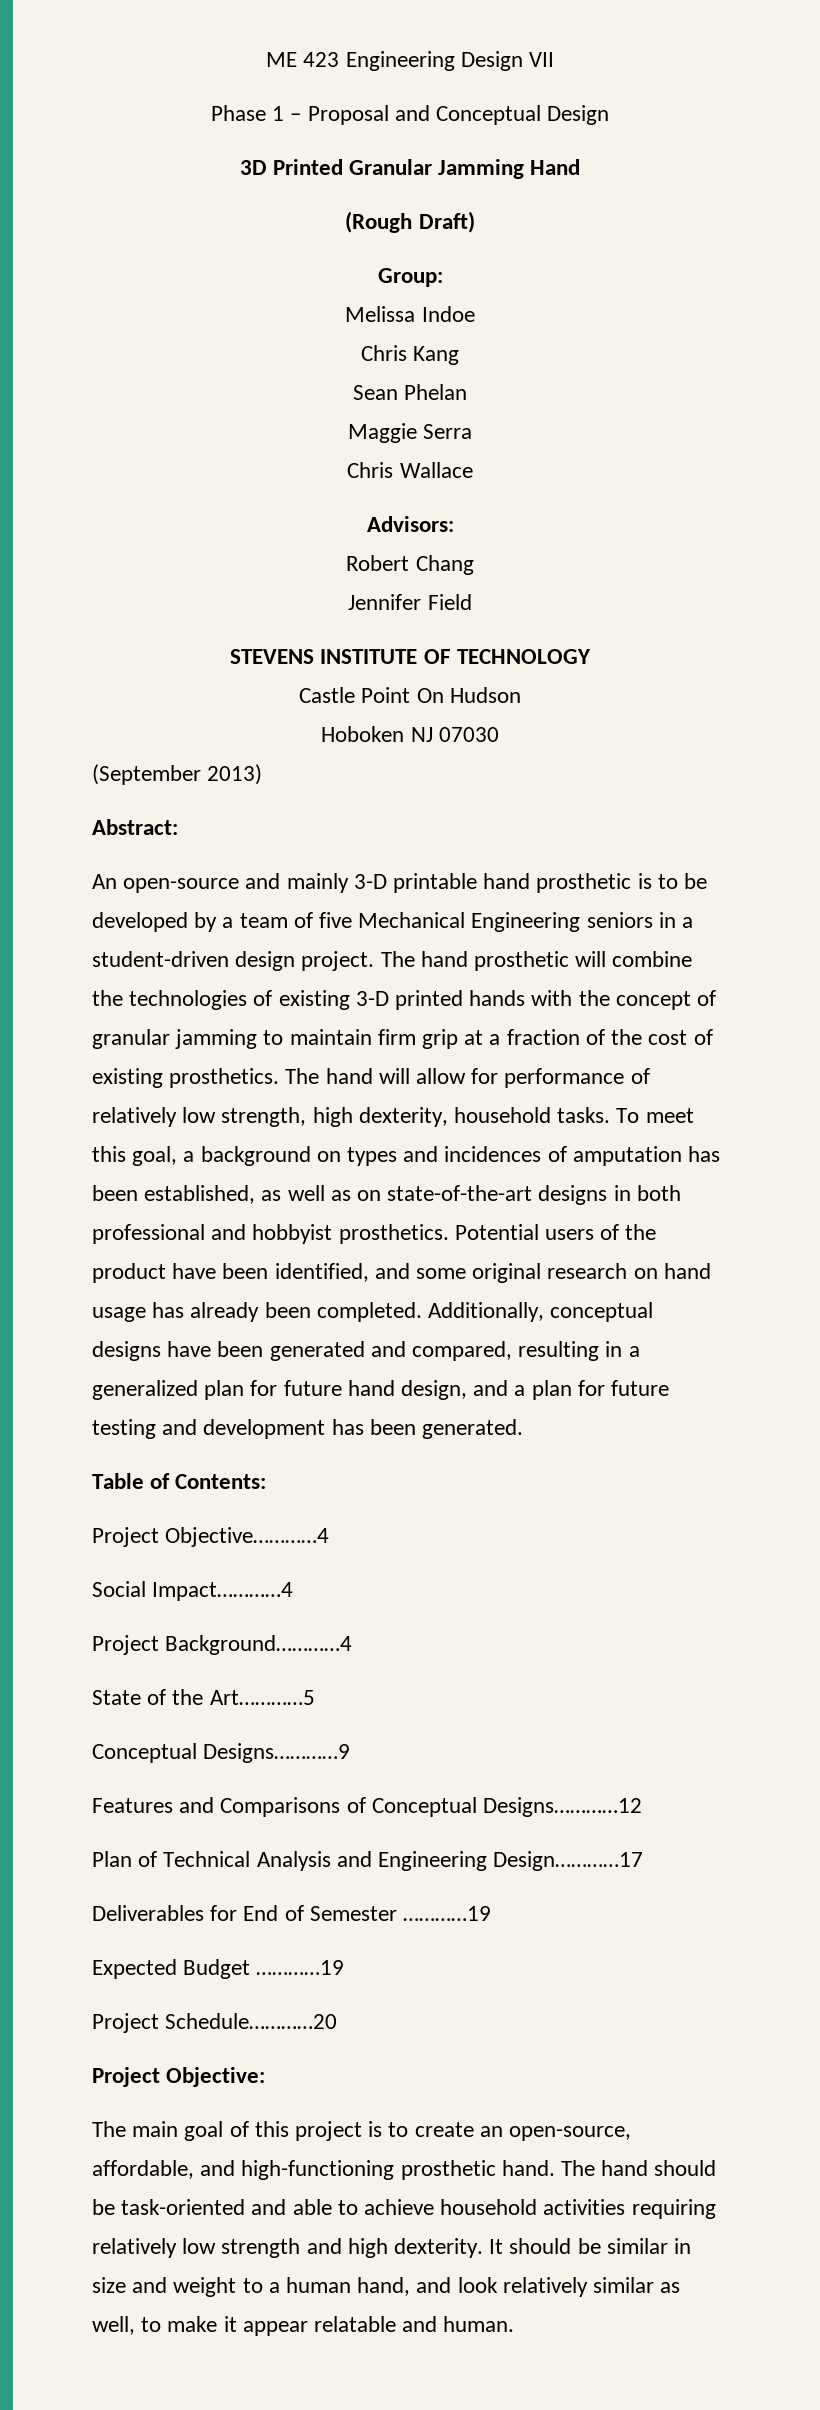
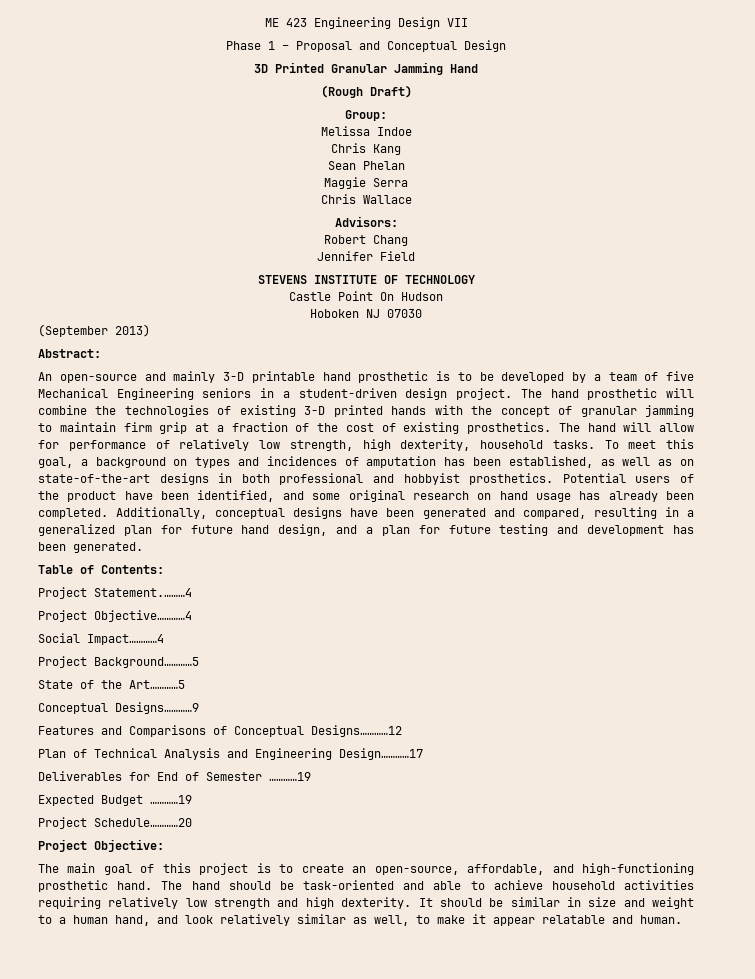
+ Project Statement.………4
- Project Background…………4
+ Project Background…………5

